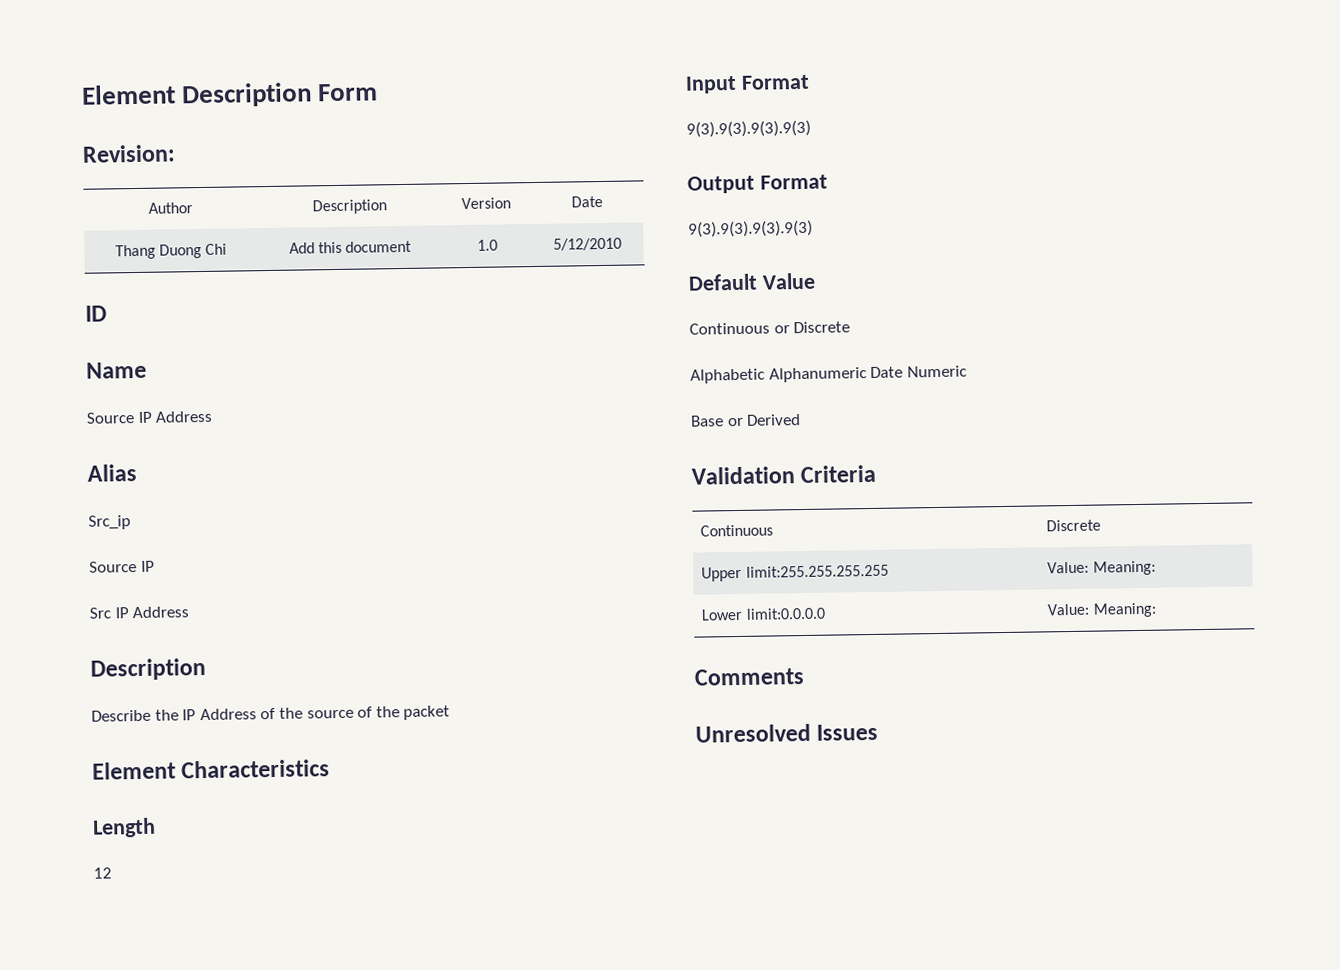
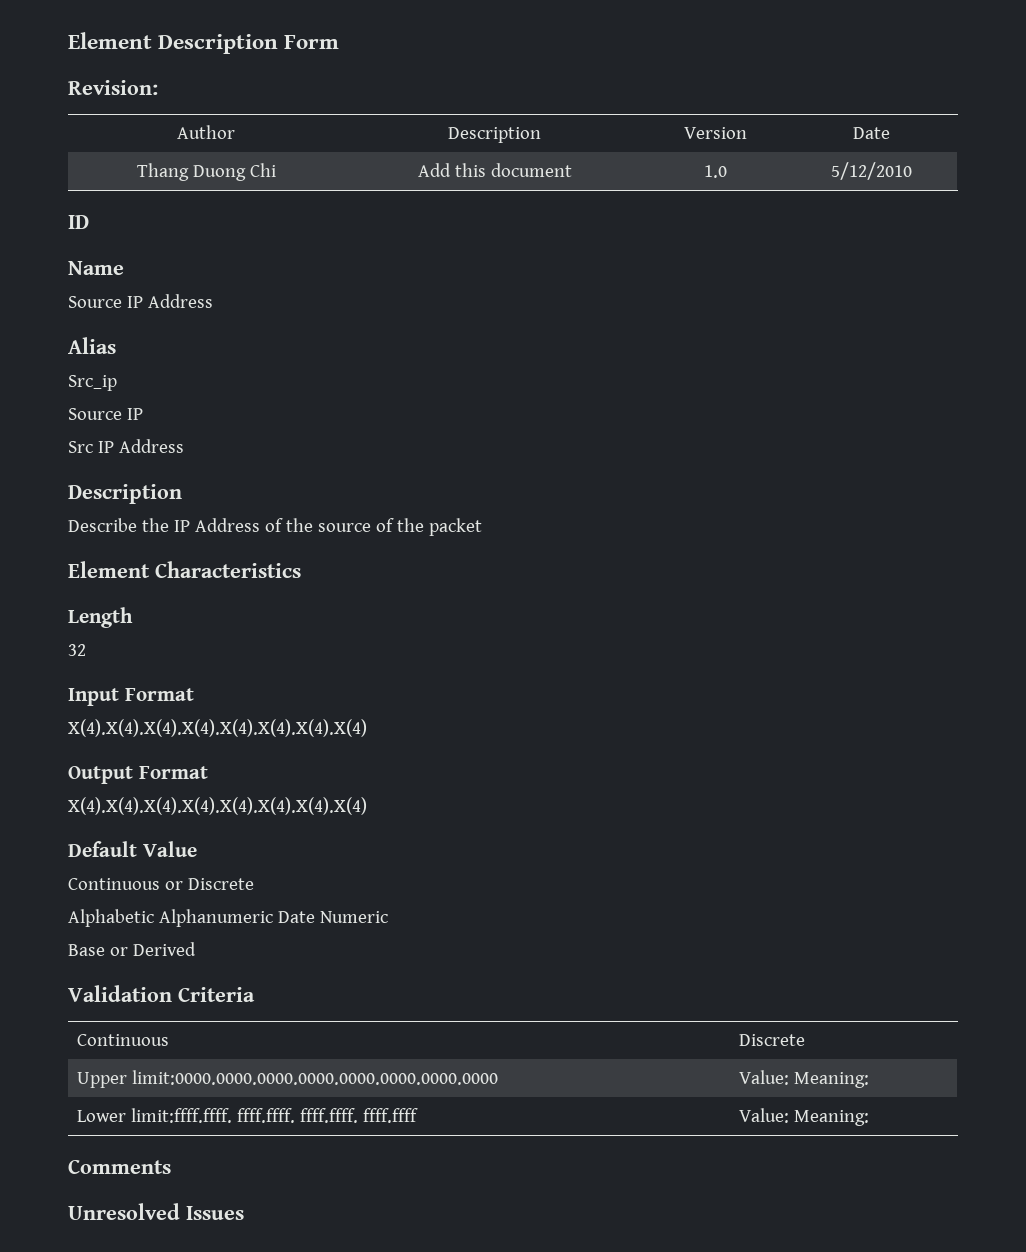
- 12
+ 32
  Input Format
- 9(3).9(3).9(3).9(3)
+ X(4).X(4).X(4).X(4).X(4).X(4).X(4).X(4)
  Output Format
- 9(3).9(3).9(3).9(3)
+ X(4).X(4).X(4).X(4).X(4).X(4).X(4).X(4)
- Upper limit:255.255.255.255 | Value: Meaning:
+ Upper limit:0000.0000.0000.0000.0000.0000.0000.0000 | Value: Meaning:
- Lower limit:0.0.0.0 | Value: Meaning:
+ Lower limit:ffff.ffff. ffff.ffff. ffff.ffff. ffff.ffff | Value: Meaning:

